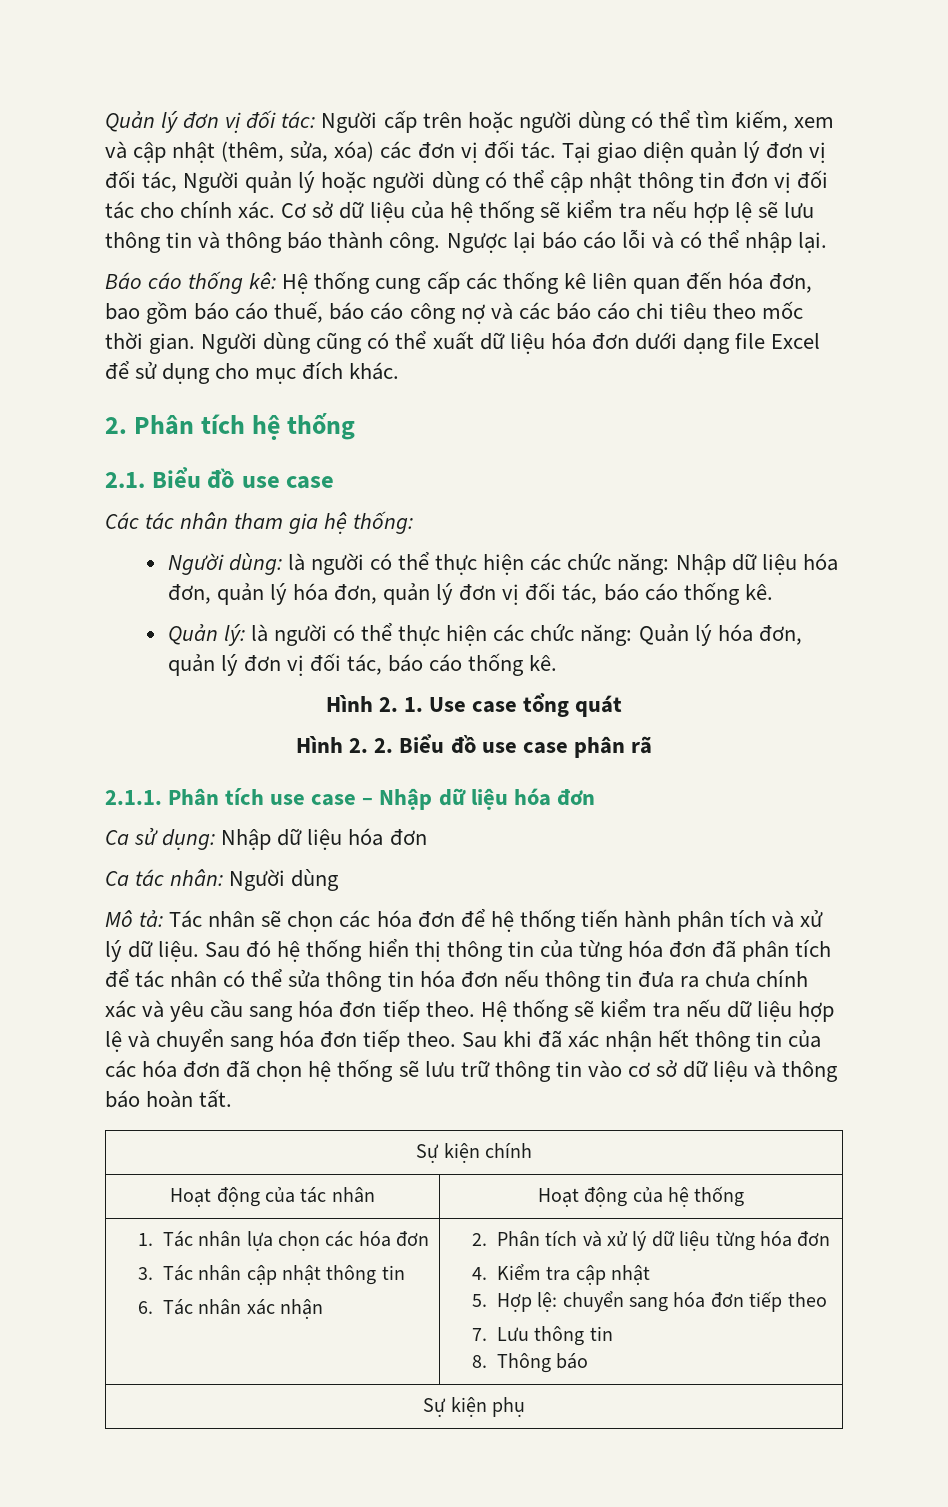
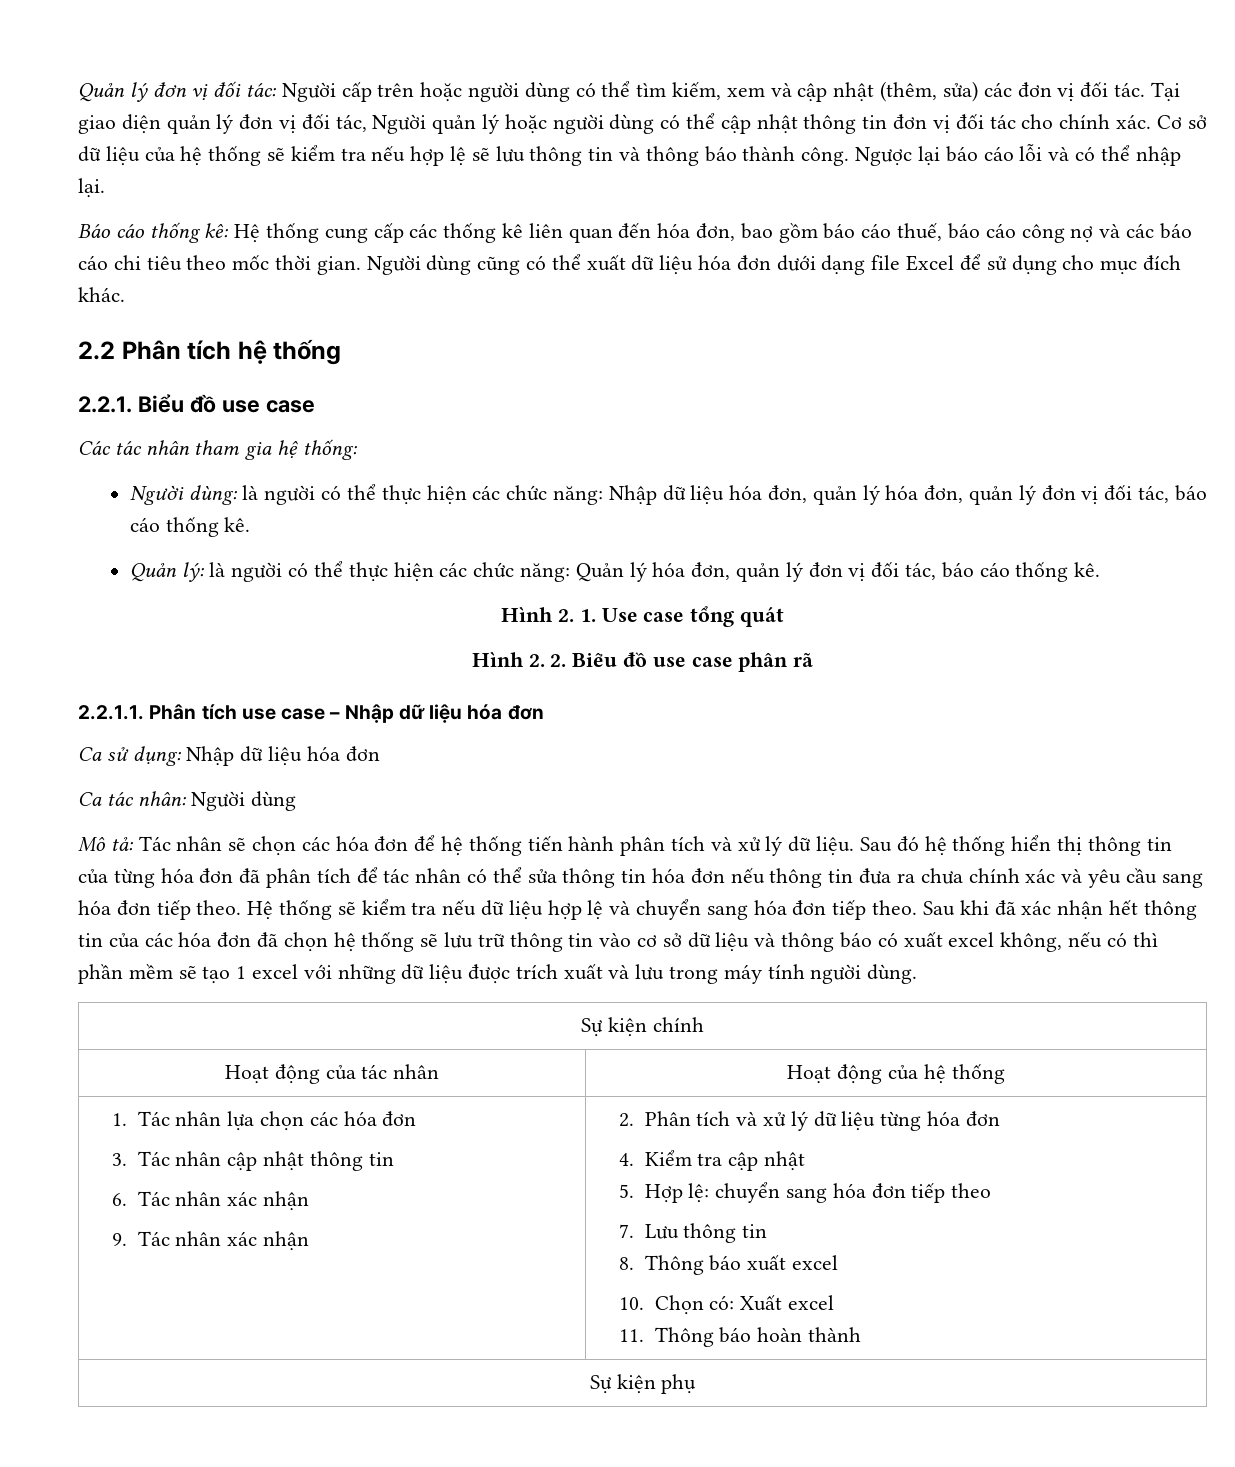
- Quản lý đơn vị đối tác: Người cấp trên hoặc người dùng có thể tìm kiếm, xem và cập nhật (thêm, sửa, xóa) các đơn vị đối tác.
+ Quản lý đơn vị đối tác: Người cấp trên hoặc người dùng có thể tìm kiếm, xem và cập nhật (thêm, sửa) các đơn vị đối tác.
- 2. Phân tích hệ thống
+ 2.2 Phân tích hệ thống
- 2.1. Biểu đồ use case
+ 2.2.1. Biểu đồ use case
- 2.1.1. Phân tích use case – Nhập dữ liệu hóa đơn
+ 2.2.1.1. Phân tích use case – Nhập dữ liệu hóa đơn
- Sau khi đã xác nhận hết thông tin của các hóa đơn đã chọn hệ thống sẽ lưu trữ thông tin vào cơ sở dữ liệu và thông báo hoàn tất.
+ Sau khi đã xác nhận hết thông tin của các hóa đơn đã chọn hệ thống sẽ lưu trữ thông tin vào cơ sở dữ liệu và thông báo có xuất excel không, nếu có thì phần mềm sẽ tạo 1 excel với những dữ liệu được trích xuất và lưu trong máy tính người dùng.
+ 9. Tác nhân xác nhận
- 8. Thông báo
+ 8. Thông báo xuất excel
+ 10. Chọn có: Xuất excel
+ 11. Thông báo hoàn thành

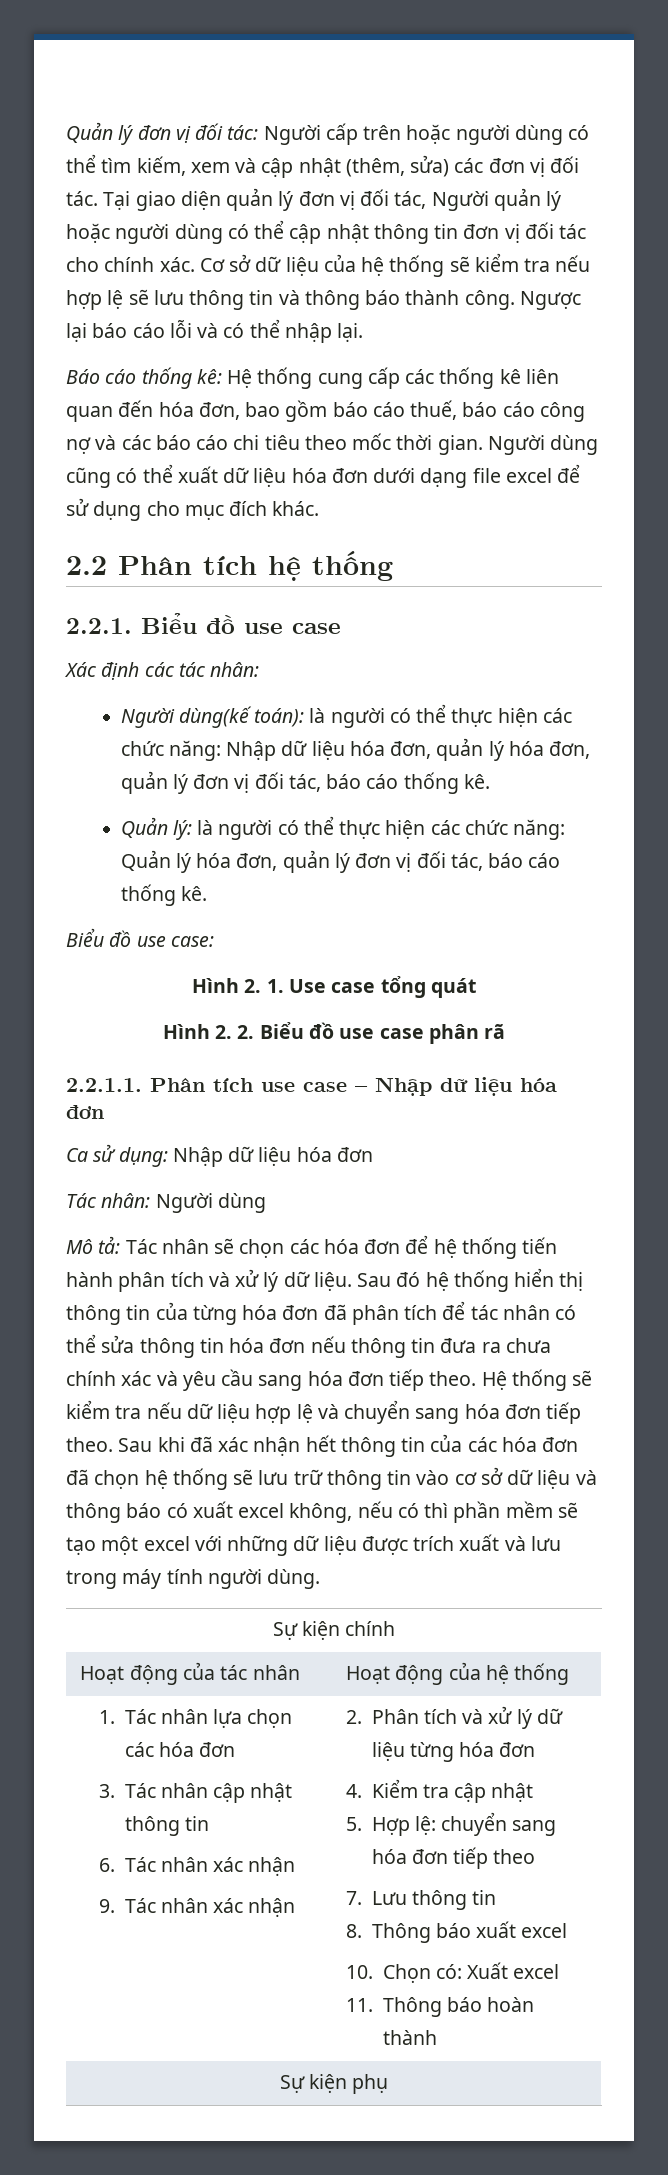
- Người dùng cũng có thể xuất dữ liệu hóa đơn dưới dạng file Excel để sử dụng cho mục đích khác.
+ Người dùng cũng có thể xuất dữ liệu hóa đơn dưới dạng file excel để sử dụng cho mục đích khác.
- Các tác nhân tham gia hệ thống:
- Người dùng: là người có thể thực hiện các chức năng: Nhập dữ liệu hóa đơn, quản lý hóa đơn, quản lý đơn vị đối tác, báo cáo thống kê.
+ Xác định các tác nhân:
+ Người dùng(kế toán): là người có thể thực hiện các chức năng: Nhập dữ liệu hóa đơn, quản lý hóa đơn, quản lý đơn vị đối tác, báo cáo thống kê.
+ Biểu đồ use case:
- Ca tác nhân: Người dùng
+ Tác nhân: Người dùng
- Sau khi đã xác nhận hết thông tin của các hóa đơn đã chọn hệ thống sẽ lưu trữ thông tin vào cơ sở dữ liệu và thông báo có xuất excel không, nếu có thì phần mềm sẽ tạo 1 excel với những dữ liệu được trích xuất và lưu trong máy tính người dùng.
+ Sau khi đã xác nhận hết thông tin của các hóa đơn đã chọn hệ thống sẽ lưu trữ thông tin vào cơ sở dữ liệu và thông báo có xuất excel không, nếu có thì phần mềm sẽ tạo một excel với những dữ liệu được trích xuất và lưu trong máy tính người dùng.

